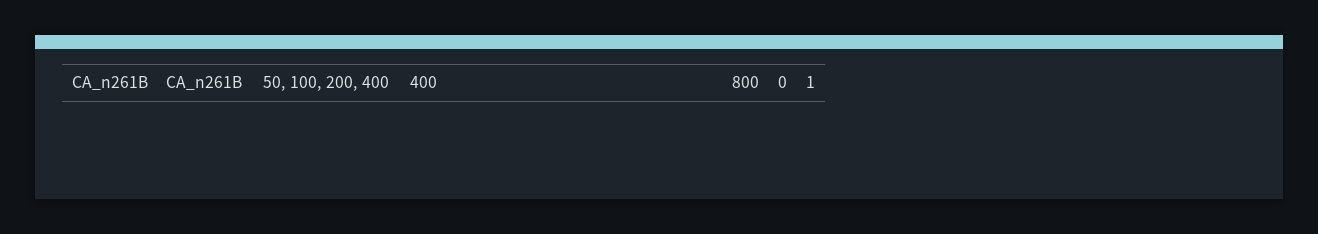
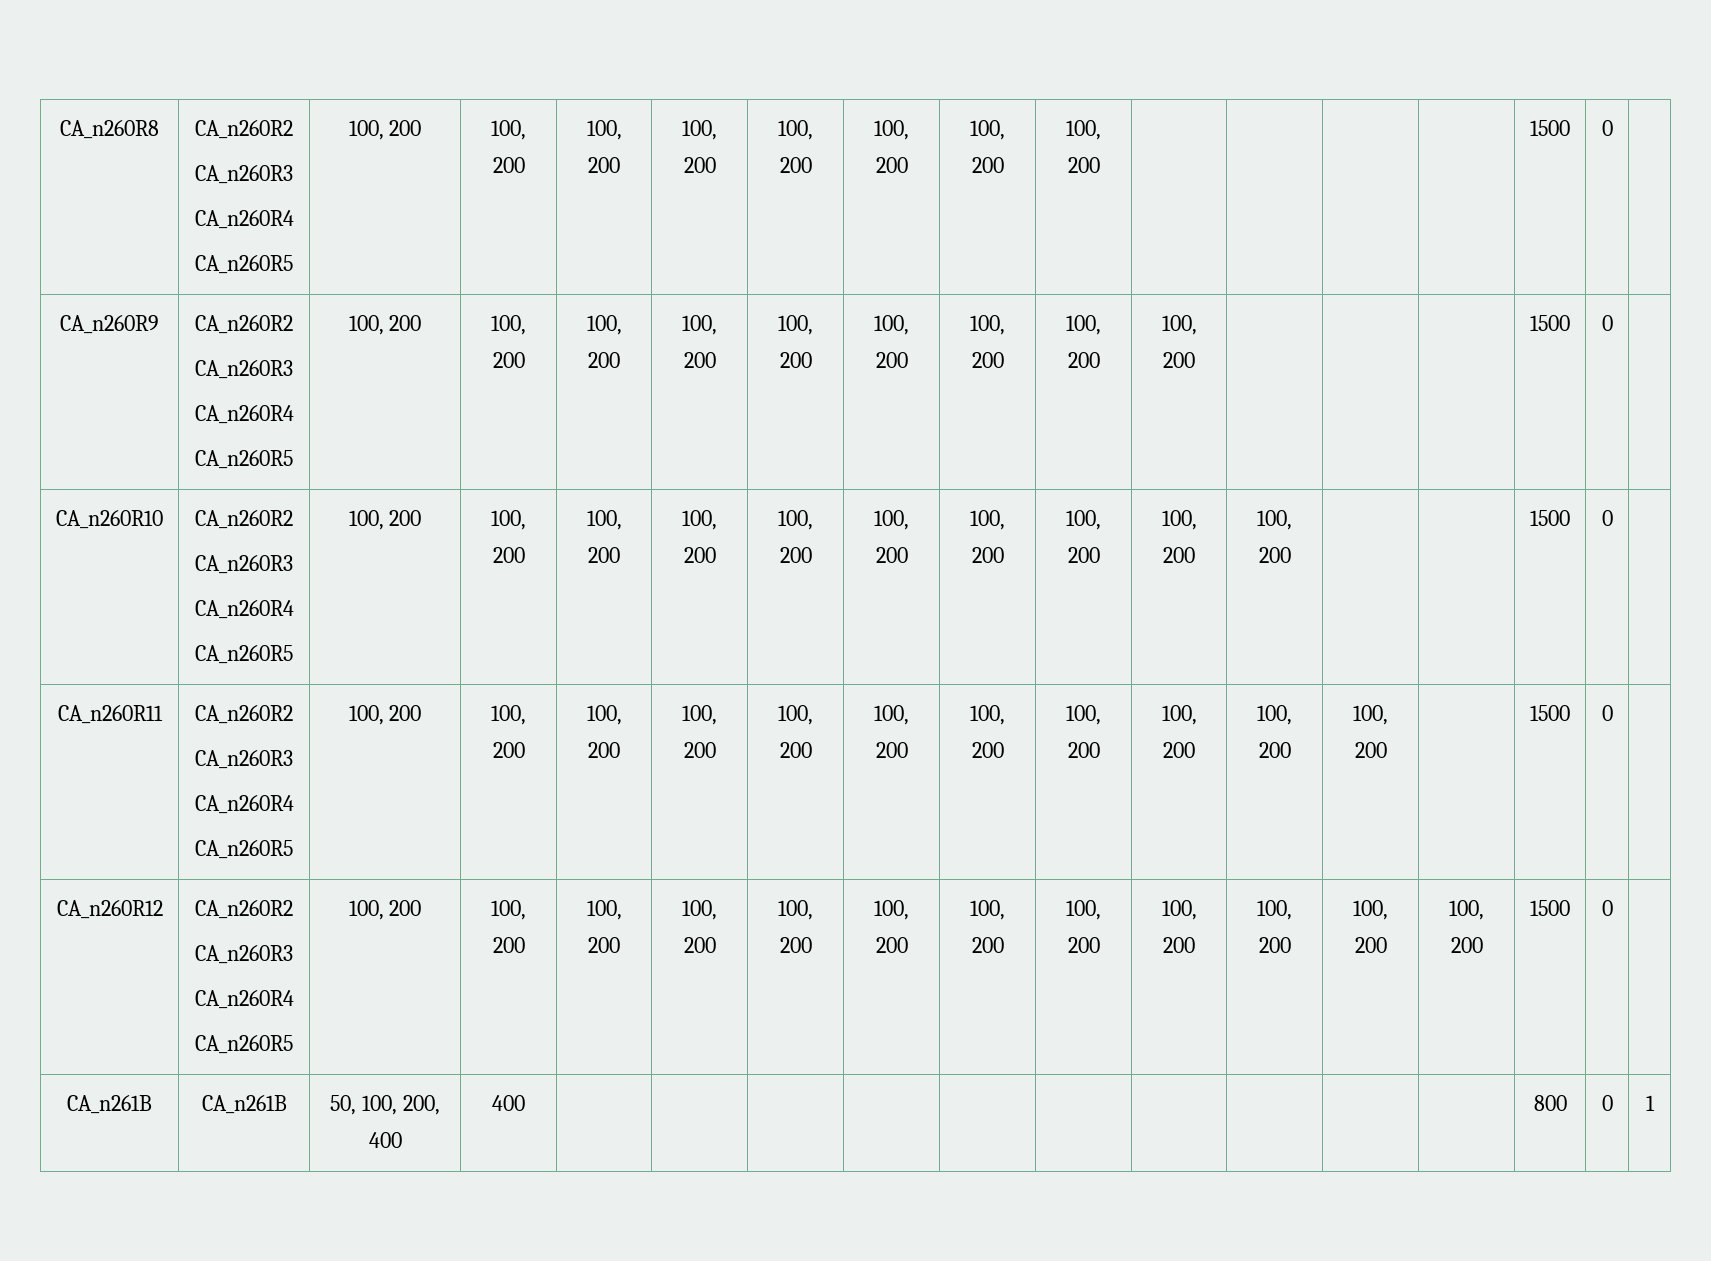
+ CA_n260R8 | CA_n260R2
+ CA_n260R3
+ CA_n260R4
+ CA_n260R5 | 100, 200 | 100, 200 | 100, 200 | 100, 200 | 100, 200 | 100, 200 | 100, 200 | 100, 200 | | | | | 1500 | 0 |
+ CA_n260R9 | CA_n260R2
+ CA_n260R3
+ CA_n260R4
+ CA_n260R5 | 100, 200 | 100, 200 | 100, 200 | 100, 200 | 100, 200 | 100, 200 | 100, 200 | 100, 200 | 100, 200 | | | | 1500 | 0 |
+ CA_n260R10 | CA_n260R2
+ CA_n260R3
+ CA_n260R4
+ CA_n260R5 | 100, 200 | 100, 200 | 100, 200 | 100, 200 | 100, 200 | 100, 200 | 100, 200 | 100, 200 | 100, 200 | 100, 200 | | | 1500 | 0 |
+ CA_n260R11 | CA_n260R2
+ CA_n260R3
+ CA_n260R4
+ CA_n260R5 | 100, 200 | 100, 200 | 100, 200 | 100, 200 | 100, 200 | 100, 200 | 100, 200 | 100, 200 | 100, 200 | 100, 200 | 100, 200 | | 1500 | 0 |
+ CA_n260R12 | CA_n260R2
+ CA_n260R3
+ CA_n260R4
+ CA_n260R5 | 100, 200 | 100, 200 | 100, 200 | 100, 200 | 100, 200 | 100, 200 | 100, 200 | 100, 200 | 100, 200 | 100, 200 | 100, 200 | 100, 200 | 1500 | 0 |

